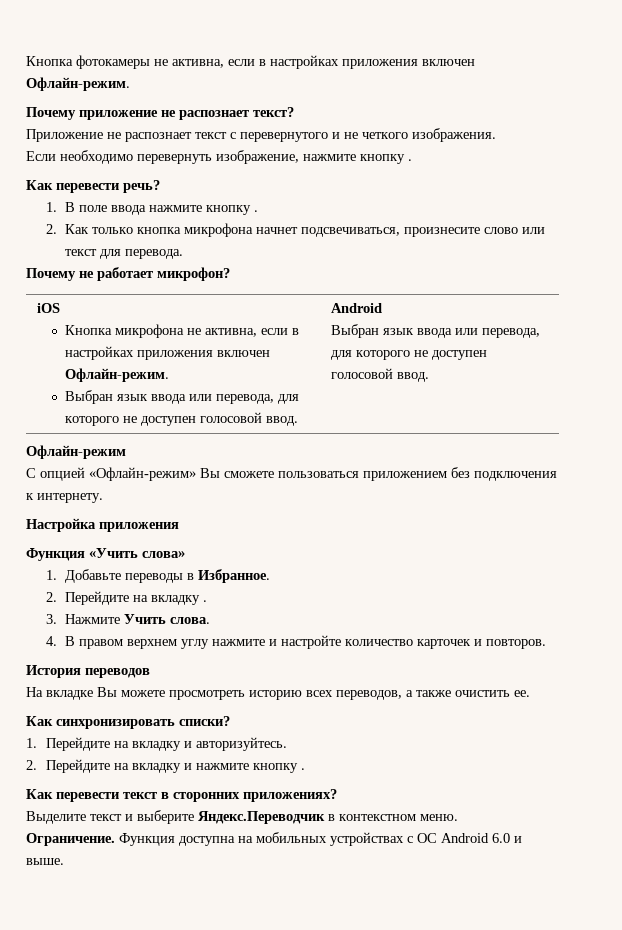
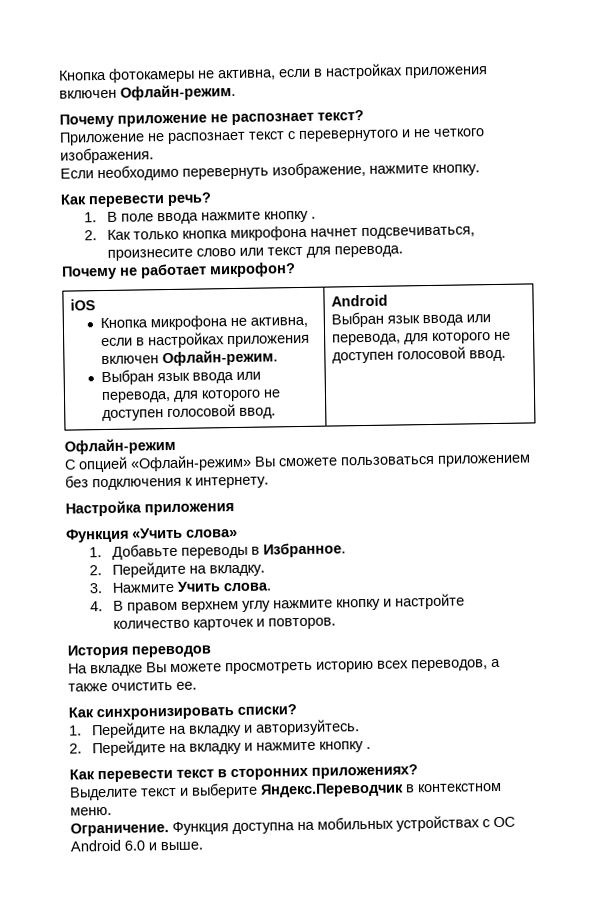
- Если необходимо перевернуть изображение, нажмите кнопку .
+ Если необходимо перевернуть изображение, нажмите кнопку.
- 2. Перейдите на вкладку .
+ 2. Перейдите на вкладку.
- 4. В правом верхнем углу нажмите и настройте количество карточек и повторов.
+ 4. В правом верхнем углу нажмите кнопку и настройте количество карточек и повторов.

